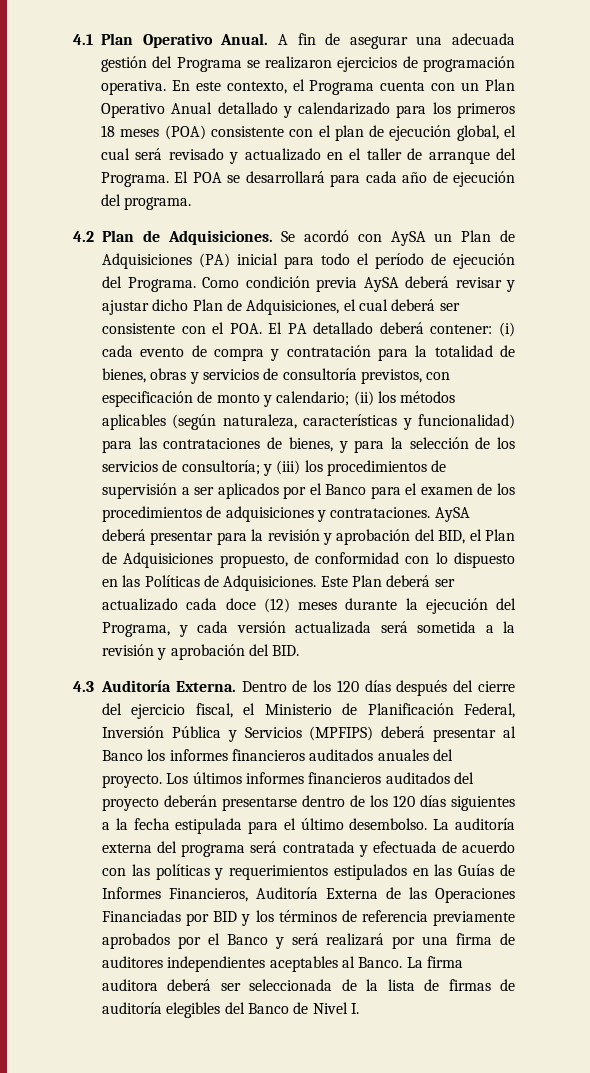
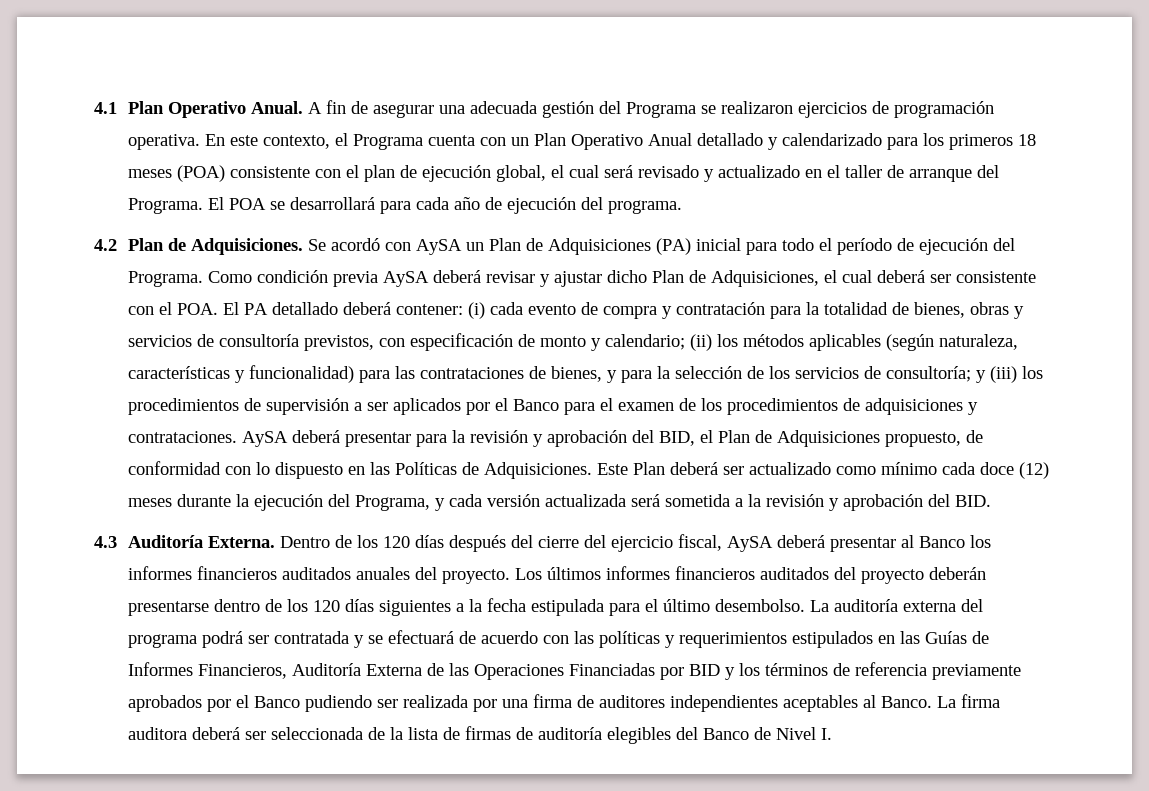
- Este Plan deberá ser actualizado cada doce (12) meses durante la ejecución del Programa, y cada versión actualizada será sometida a la revisión y aprobación del BID.
+ Este Plan deberá ser actualizado como mínimo cada doce (12) meses durante la ejecución del Programa, y cada versión actualizada será sometida a la revisión y aprobación del BID.
- Dentro de los 120 días después del cierre del ejercicio fiscal, el Ministerio de Planificación Federal, Inversión Pública y Servicios (MPFIPS) deberá presentar al Banco los informes financieros auditados anuales del proyecto.
+ Dentro de los 120 días después del cierre del ejercicio fiscal, AySA deberá presentar al Banco los informes financieros auditados anuales del proyecto.
- La auditoría externa del programa será contratada y efectuada de acuerdo con las políticas y requerimientos estipulados en las Guías de Informes Financieros, Auditoría Externa de las Operaciones Financiadas por BID y los términos de referencia previamente aprobados por el Banco y será realizará por una firma de auditores independientes aceptables al Banco.
+ La auditoría externa del programa podrá ser contratada y se efectuará de acuerdo con las políticas y requerimientos estipulados en las Guías de Informes Financieros, Auditoría Externa de las Operaciones Financiadas por BID y los términos de referencia previamente aprobados por el Banco pudiendo ser realizada por una firma de auditores independientes aceptables al Banco.

